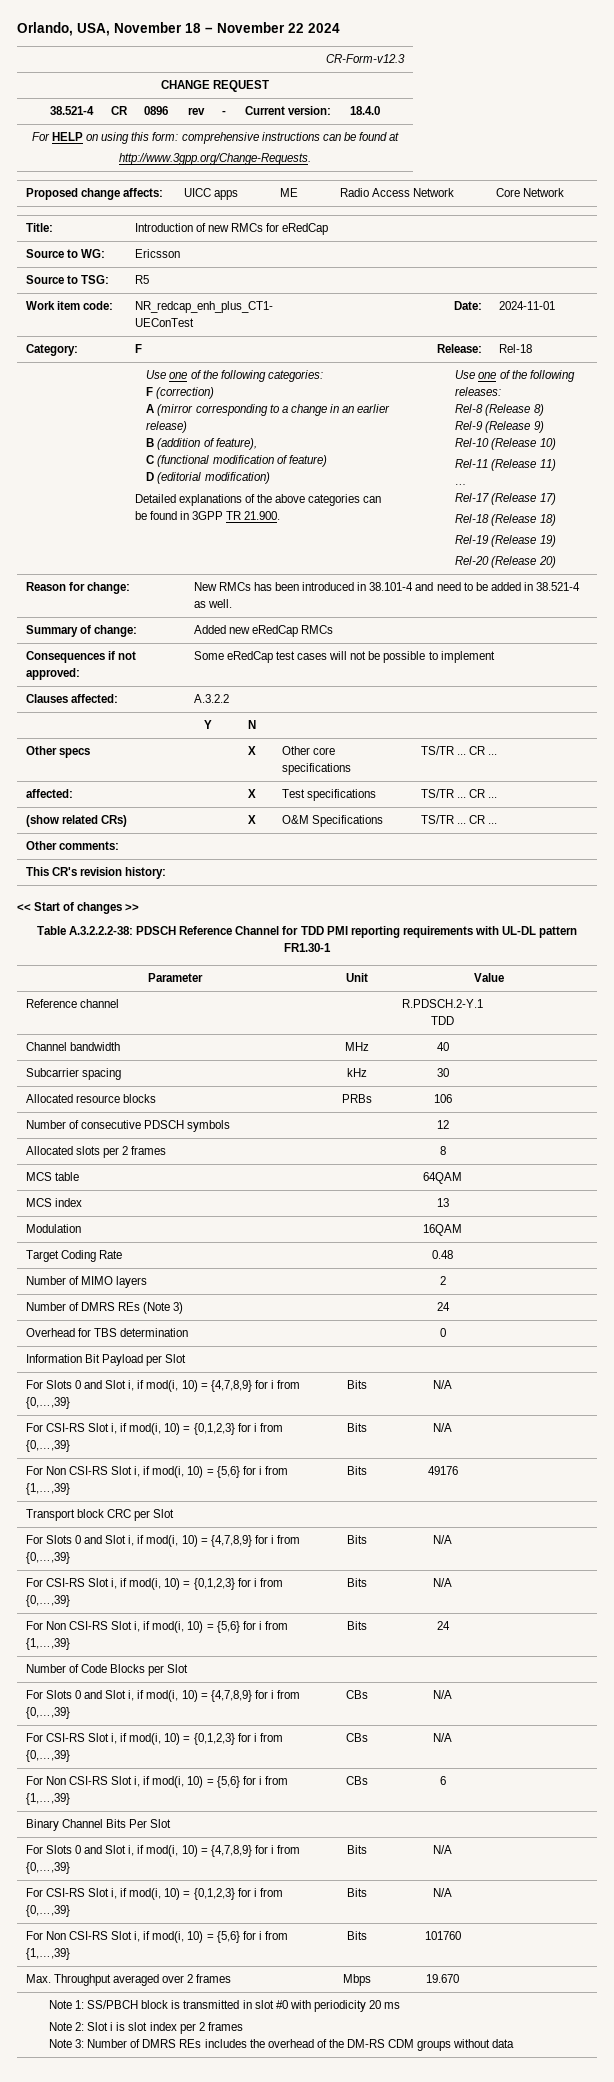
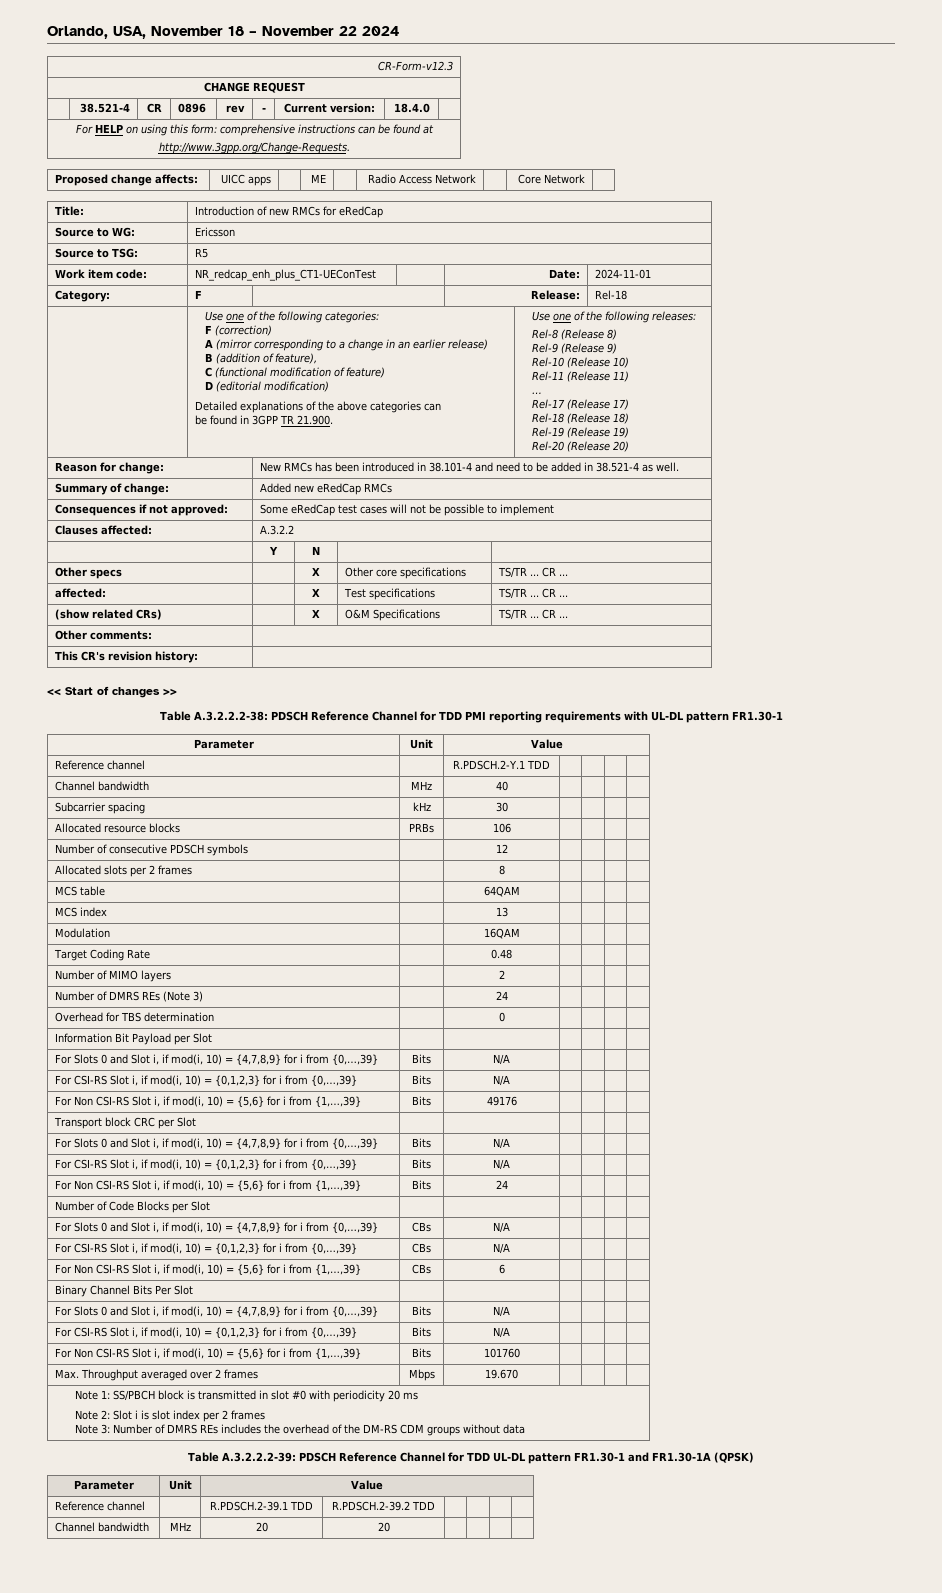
+ Table A.3.2.2.2-39: PDSCH Reference Channel for TDD UL-DL pattern FR1.30-1 and FR1.30-1A (QPSK)
+ Parameter | Unit | Value
+ Reference channel | | R.PDSCH.2-39.1 TDD | R.PDSCH.2-39.2 TDD | | | |
+ Channel bandwidth | MHz | 20 | 20 | | | |

